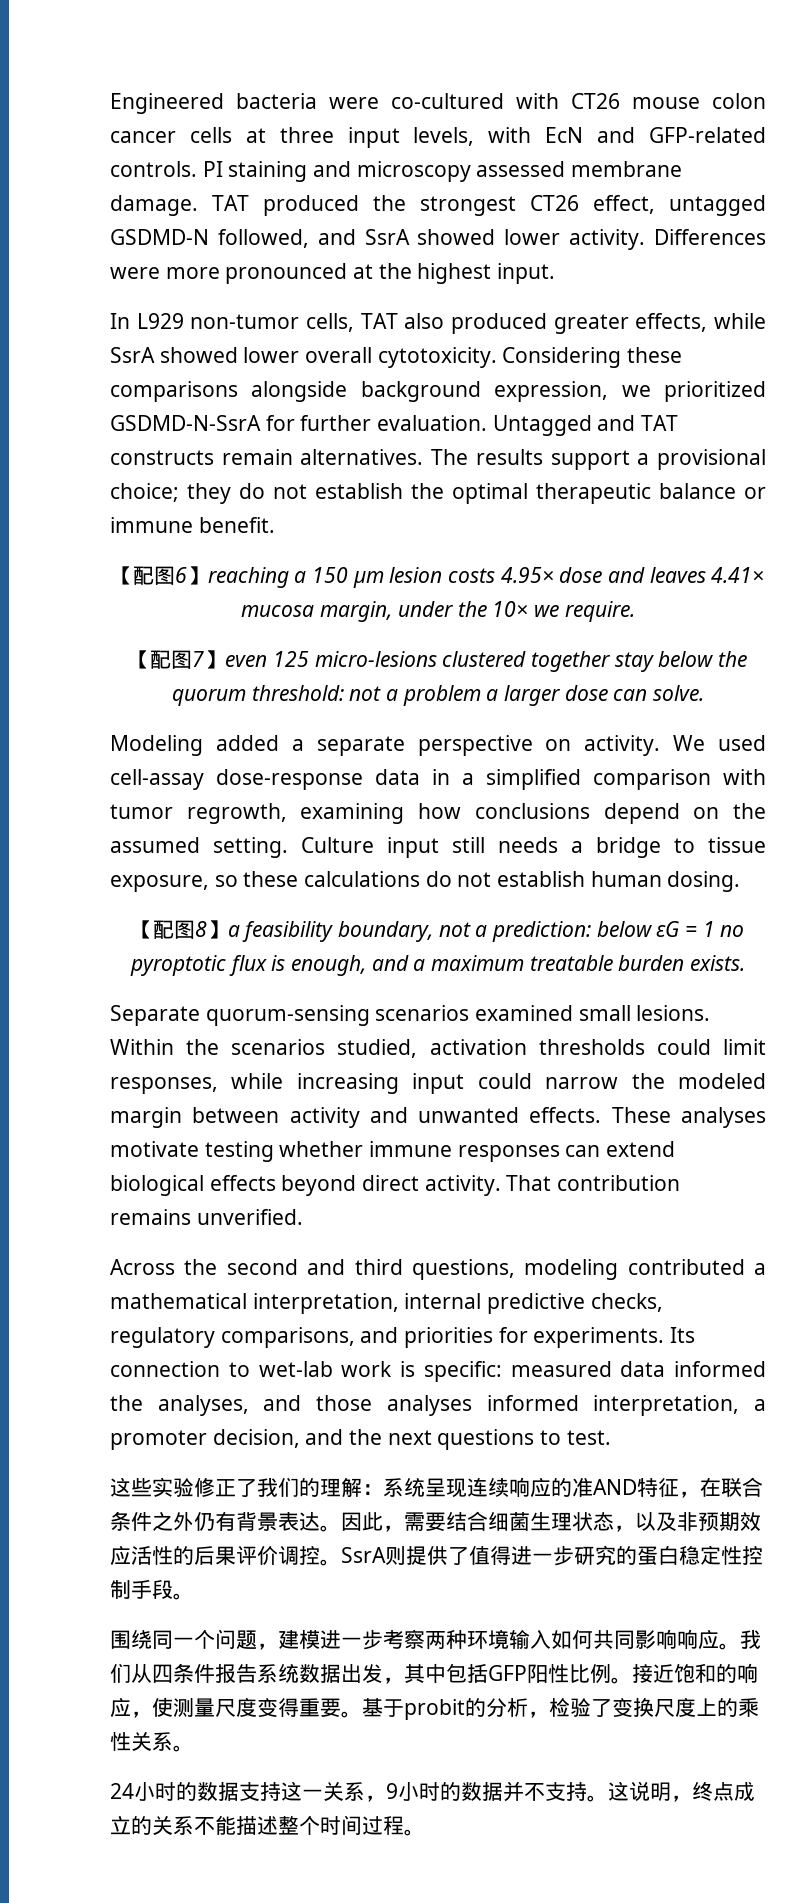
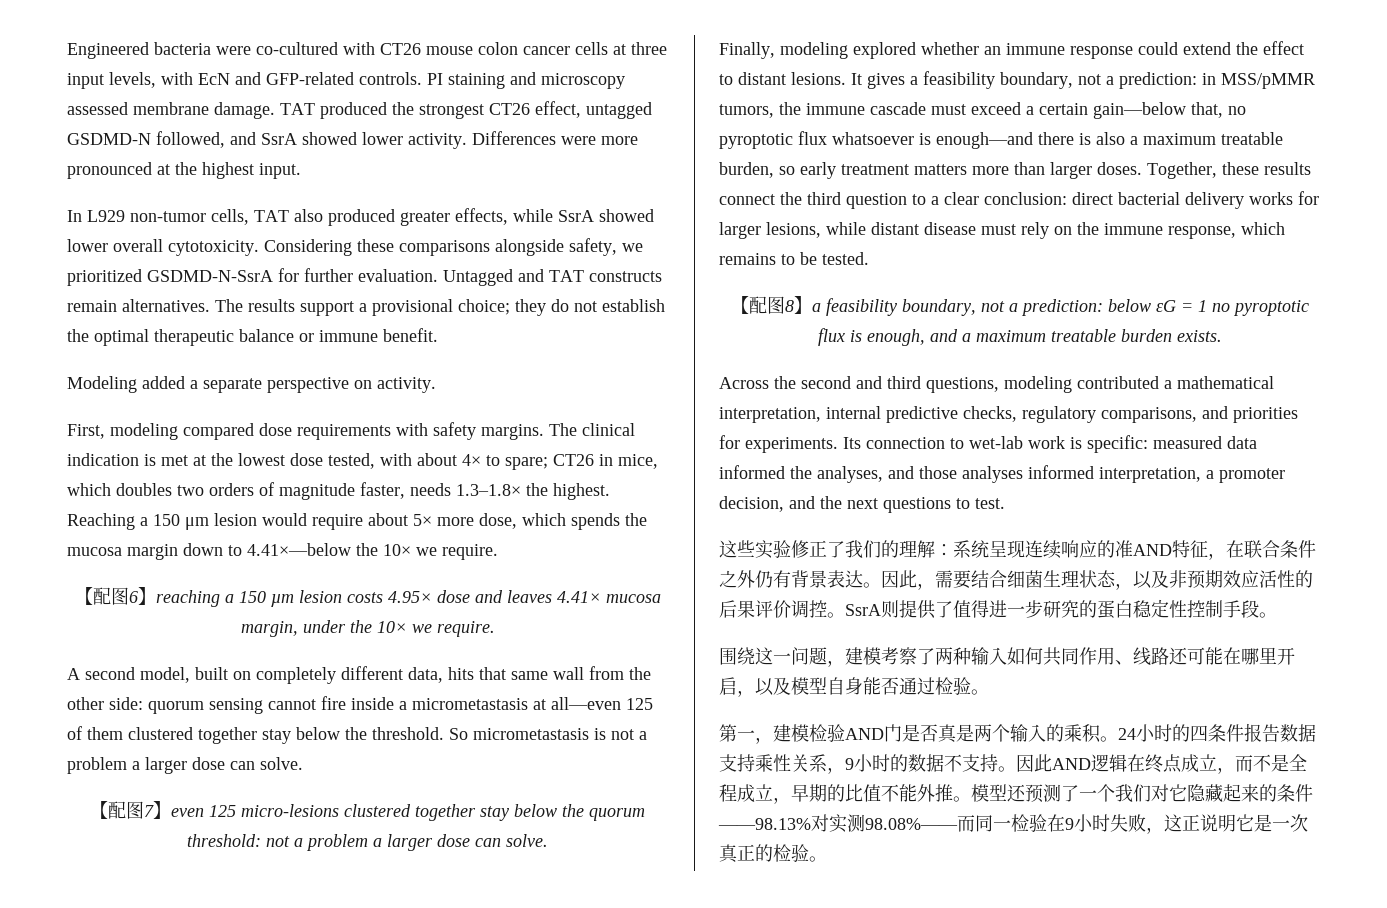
- Considering these comparisons alongside background expression, we prioritized GSDMD-N-SsrA for further evaluation.
+ Considering these comparisons alongside safety, we prioritized GSDMD-N-SsrA for further evaluation.
+ Modeling added a separate perspective on activity.
+ First, modeling compared dose requirements with safety margins. The clinical indication is met at the lowest dose tested, with about 4× to spare; CT26 in mice, which doubles two orders of magnitude faster, needs 1.3–1.8× the highest. Reaching a 150 μm lesion would require about 5× more dose, which spends the mucosa margin down to 4.41×—below the 10× we require.
+ A second model, built on completely different data, hits that same wall from the other side: quorum sensing cannot fire inside a micrometastasis at all—even 125 of them clustered together stay below the threshold. So micrometastasis is not a problem a larger dose can solve.
- Modeling added a separate perspective on activity. We used cell-assay dose-response data in a simplified comparison with tumor regrowth, examining how conclusions depend on the assumed setting. Culture input still needs a bridge to tissue exposure, so these calculations do not establish human dosing.
+ Finally, modeling explored whether an immune response could extend the effect to distant lesions. It gives a feasibility boundary, not a prediction: in MSS/pMMR tumors, the immune cascade must exceed a certain gain—below that, no pyroptotic flux whatsoever is enough—and there is also a maximum treatable burden, so early treatment matters more than larger doses. Together, these results connect the third question to a clear conclusion: direct bacterial delivery works for larger lesions, while distant disease must rely on the immune response, which remains to be tested.
- Separate quorum-sensing scenarios examined small lesions. Within the scenarios studied, activation thresholds could limit responses, while increasing input could narrow the modeled margin between activity and unwanted effects. These analyses motivate testing whether immune responses can extend biological effects beyond direct activity. That contribution remains unverified.
- 围绕同一个问题，建模进一步考察两种环境输入如何共同影响响应。我们从四条件报告系统数据出发，其中包括GFP阳性比例。接近饱和的响应，使测量尺度变得重要。基于probit的分析，检验了变换尺度上的乘性关系。
- 24小时的数据支持这一关系，9小时的数据并不支持。
+ 围绕这一问题，建模考察了两种输入如何共同作用、线路还可能在哪里开启，以及模型自身能否通过检验。
+ 第一，建模检验AND门是否真是两个输入的乘积。24小时的四条件报告数据支持乘性关系，9小时的数据不支持。
- 这说明，终点成立的关系不能描述整个时间过程。
+ 因此AND逻辑在终点成立，而不是全程成立，早期的比值不能外推。模型还预测了一个我们对它隐藏起来的条件——98.13%对实测98.08%——而同一检验在9小时失败，这正说明它是一次真正的检验。

